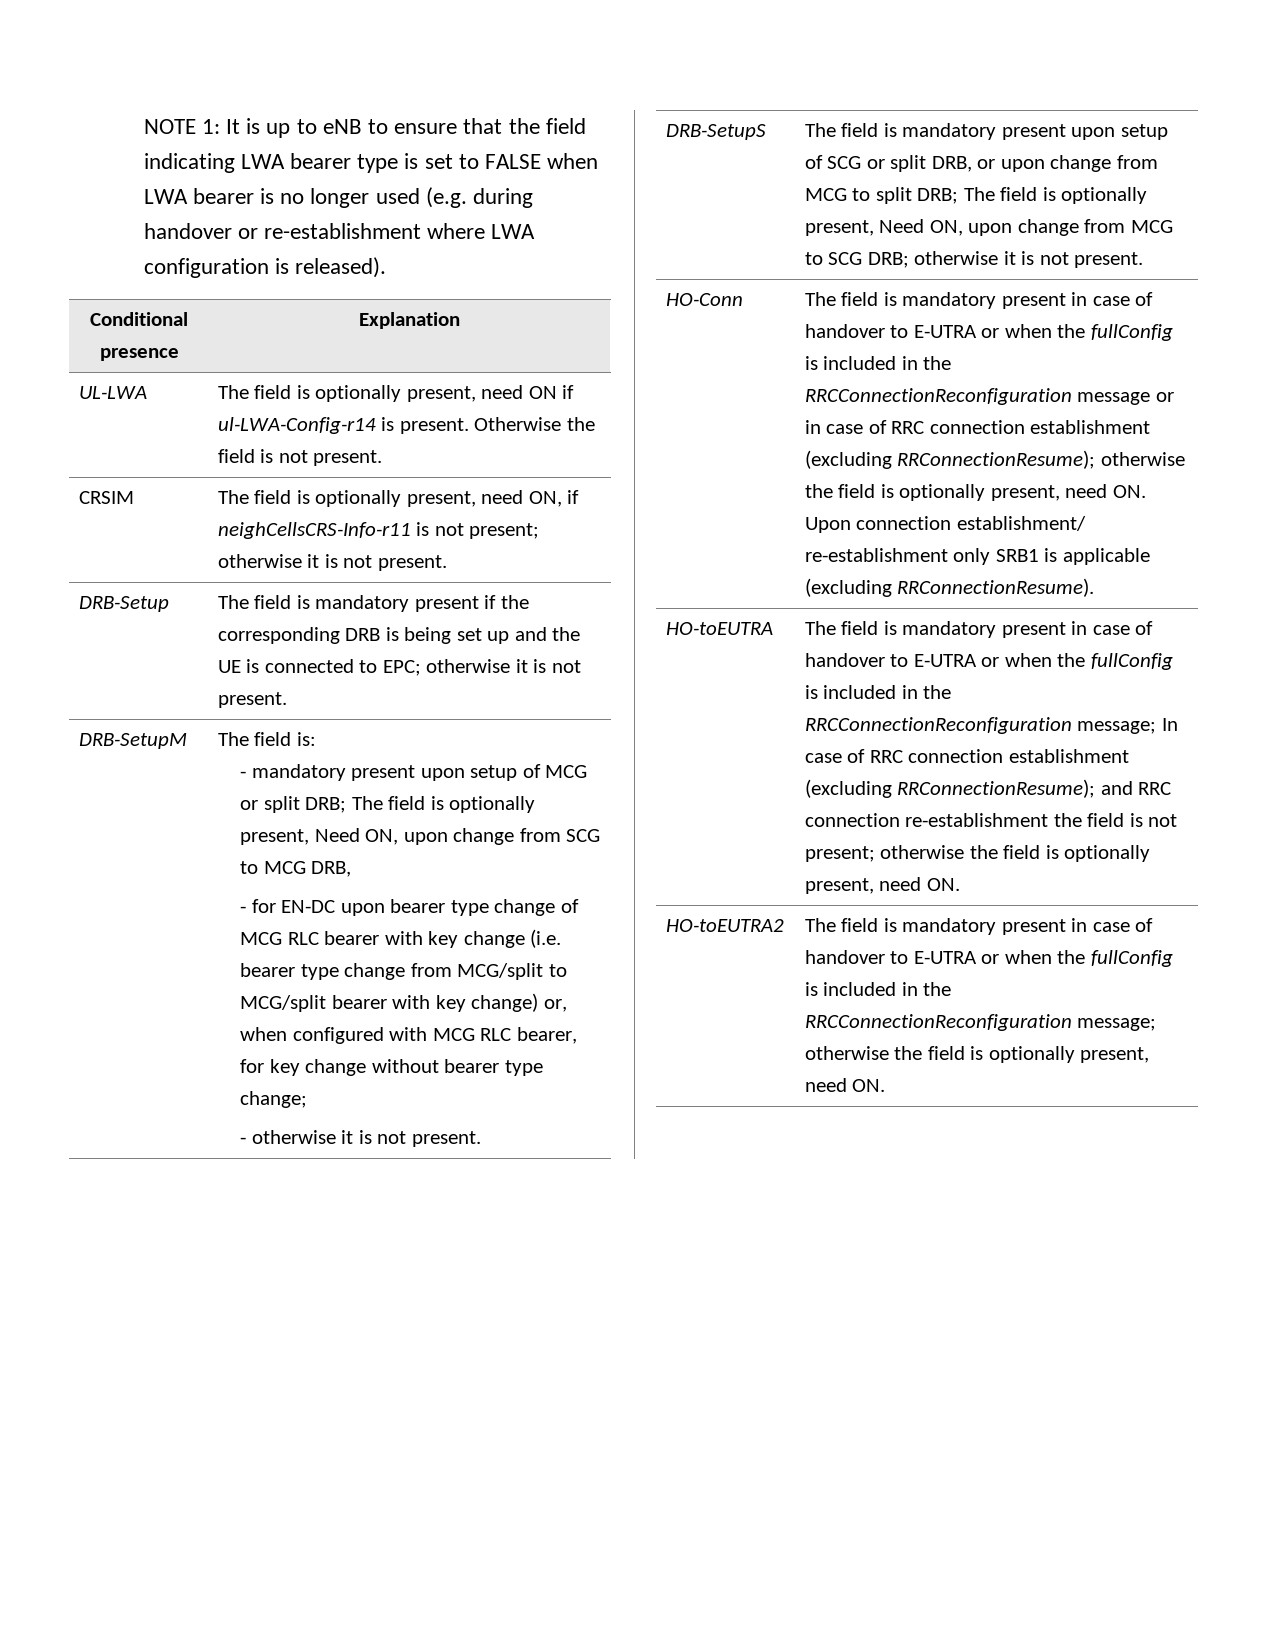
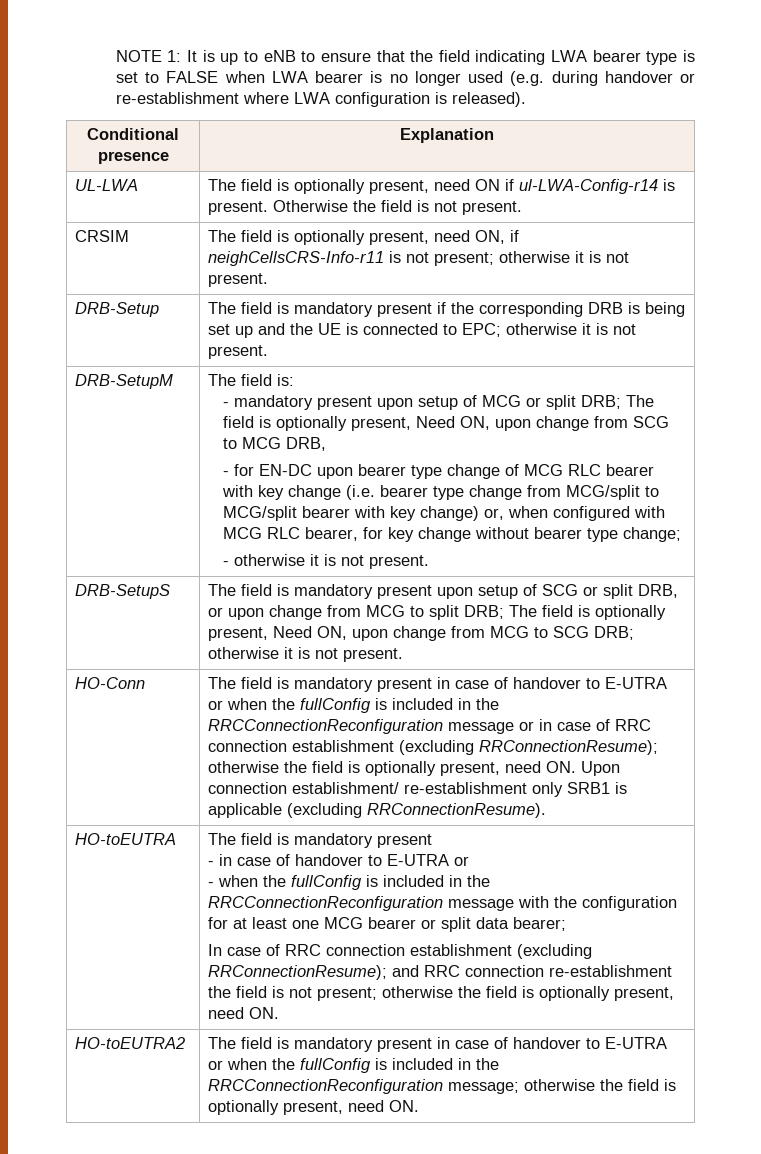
- HO-toEUTRA | The field is mandatory present in case of handover to E-UTRA or when the fullConfig is included in the RRCConnectionReconfiguration message; In case of RRC connection establishment (excluding RRConnectionResume); and RRC connection re-establishment the field is not present; otherwise the field is optionally present, need ON.
+ HO-toEUTRA | The field is mandatory present
+ - in case of handover to E-UTRA or
+ - when the fullConfig is included in the RRCConnectionReconfiguration message with the configuration for at least one MCG bearer or split data bearer;
+ In case of RRC connection establishment (excluding RRConnectionResume); and RRC connection re-establishment the field is not present; otherwise the field is optionally present, need ON.

